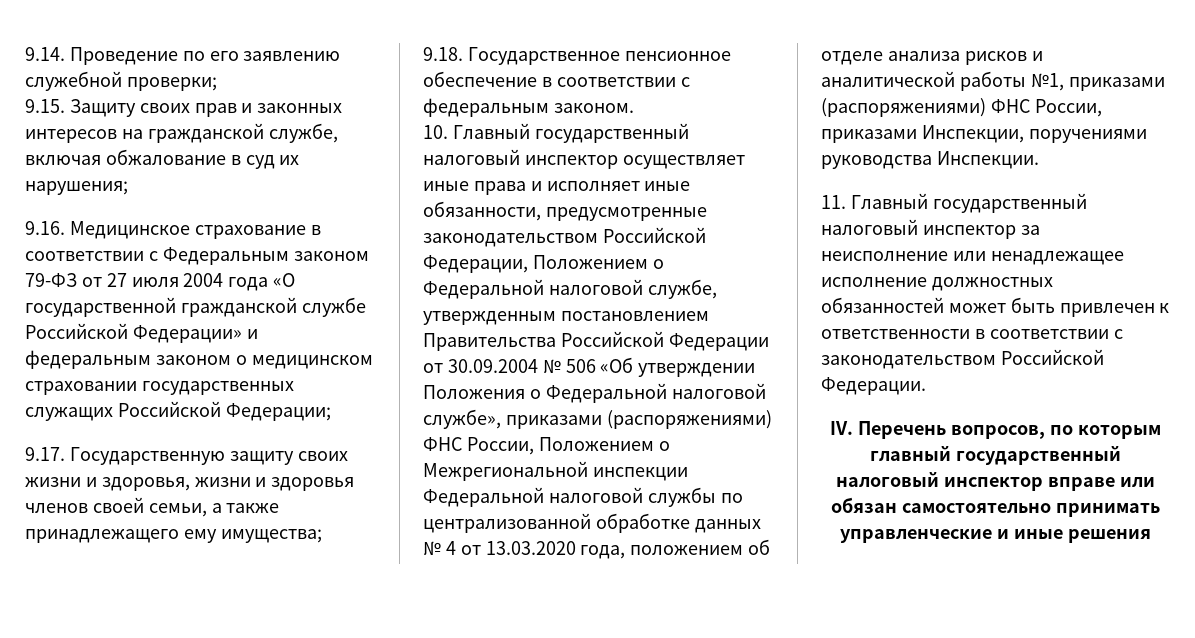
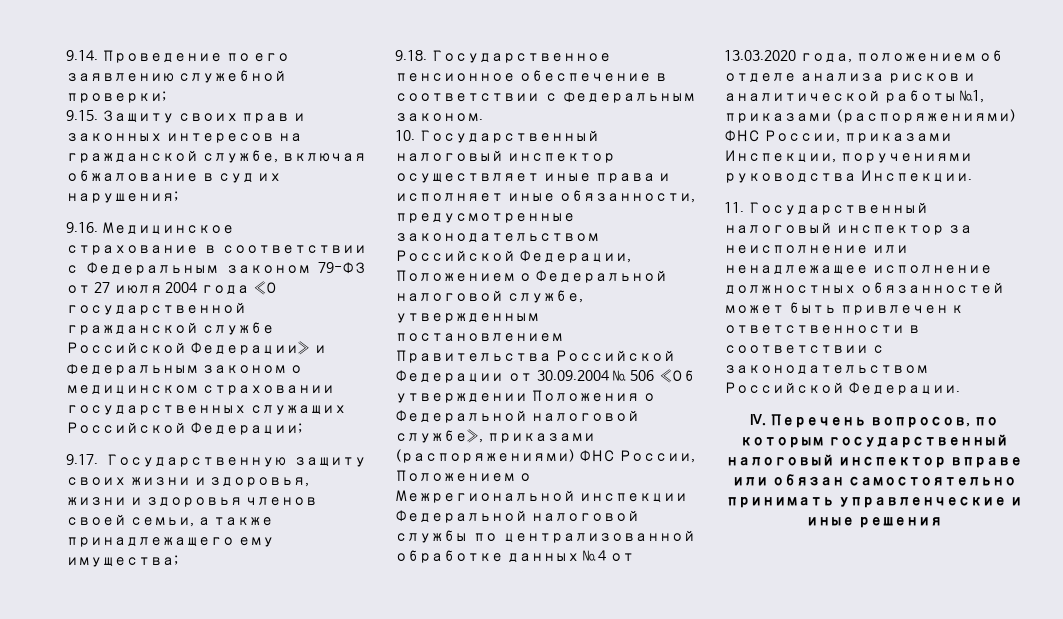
- 10. Главный государственный налоговый инспектор осуществляет иные права и исполняет иные обязанности, предусмотренные законодательством Российской Федерации, Положением о Федеральной налоговой службе, утвержденным постановлением Правительства Российской Федерации от 30.09.2004 № 506 «Об утверждении Положения о Федеральной налоговой службе», приказами (распоряжениями) ФНС России, Положением о Межрегиональной инспекции Федеральной налоговой службы по централизованной обработке данных № 4 от 13.03.2020 года, положением об отделе анализа рисков и аналитической работы №1, приказами (распоряжениями) ФНС России, приказами Инспекции, поручениями руководства Инспекции.
+ 10. Государственный налоговый инспектор осуществляет иные права и исполняет иные обязанности, предусмотренные законодательством Российской Федерации, Положением о Федеральной налоговой службе, утвержденным постановлением Правительства Российской Федерации от 30.09.2004 № 506 «Об утверждении Положения о Федеральной налоговой службе», приказами (распоряжениями) ФНС России, Положением о Межрегиональной инспекции Федеральной налоговой службы по централизованной обработке данных № 4 от 13.03.2020 года, положением об отделе анализа рисков и аналитической работы №1, приказами (распоряжениями) ФНС России, приказами Инспекции, поручениями руководства Инспекции.
- 11. Главный государственный налоговый инспектор за неисполнение или ненадлежащее исполнение должностных обязанностей может быть привлечен к ответственности в соответствии с законодательством Российской Федерации.
+ 11. Государственный налоговый инспектор за неисполнение или ненадлежащее исполнение должностных обязанностей может быть привлечен к ответственности в соответствии с законодательством Российской Федерации.
- IV. Перечень вопросов, по которым главный государственный налоговый инспектор вправе или обязан самостоятельно принимать управленческие и иные решения
+ IV. Перечень вопросов, по которым государственный налоговый инспектор вправе или обязан самостоятельно принимать управленческие и иные решения

